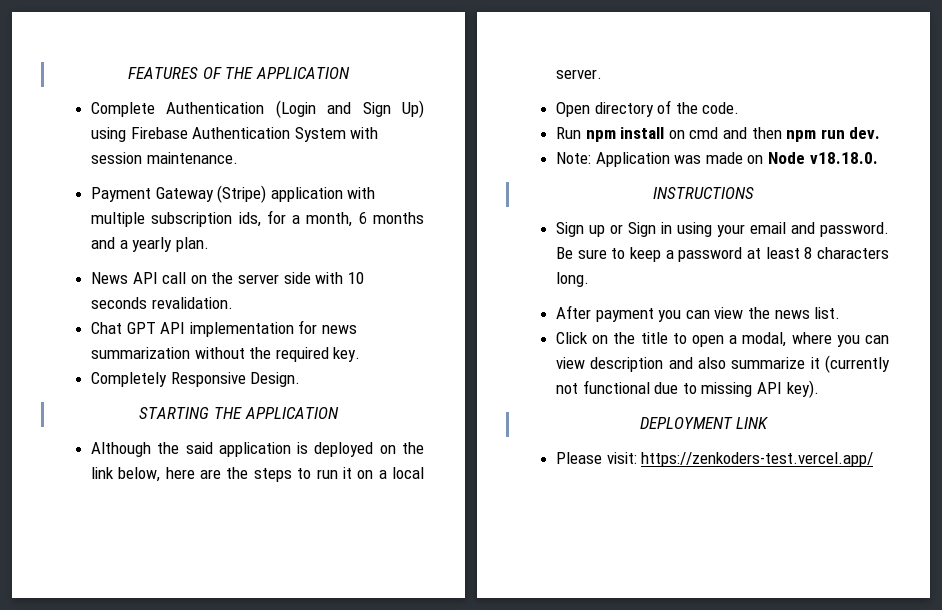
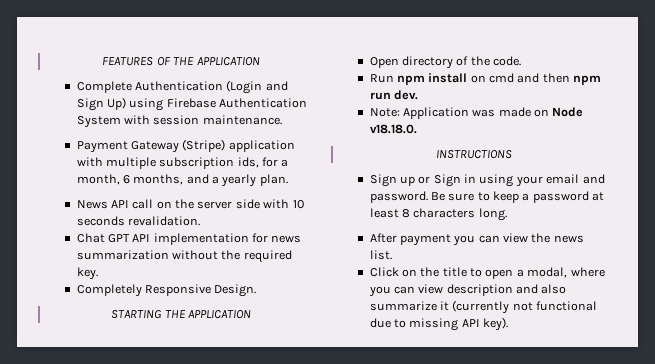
- Payment Gateway (Stripe) application with multiple subscription ids, for a month, 6 months and a yearly plan.
+ Payment Gateway (Stripe) application with multiple subscription ids, for a month, 6 months, and a yearly plan.
- Although the said application is deployed on the link below, here are the steps to run it on a local server.
- DEPLOYMENT LINK
- Please visit: https://zenkoders-test.vercel.app/

